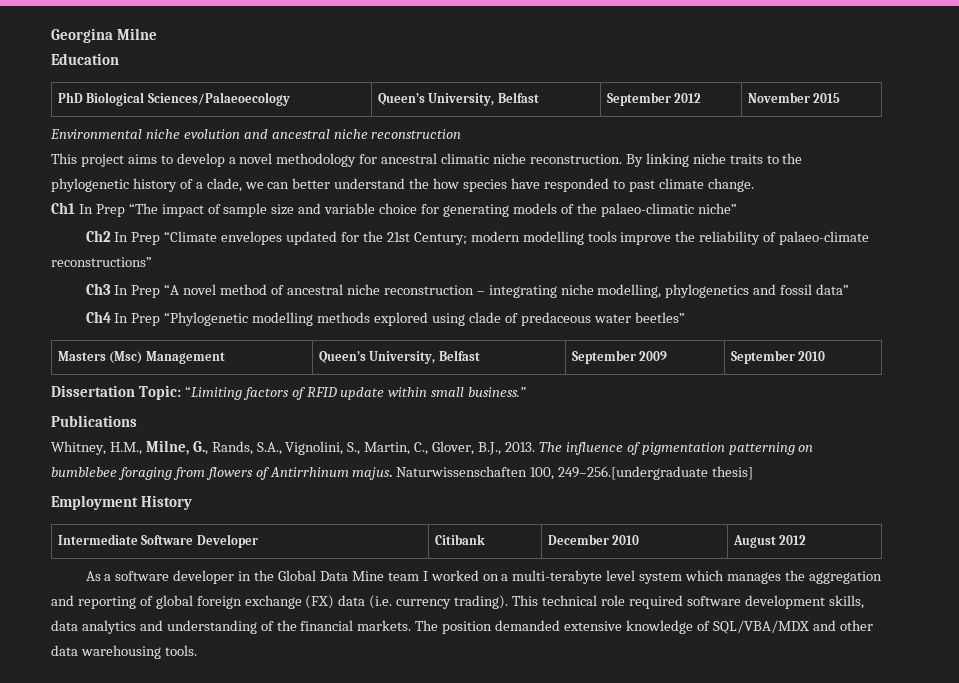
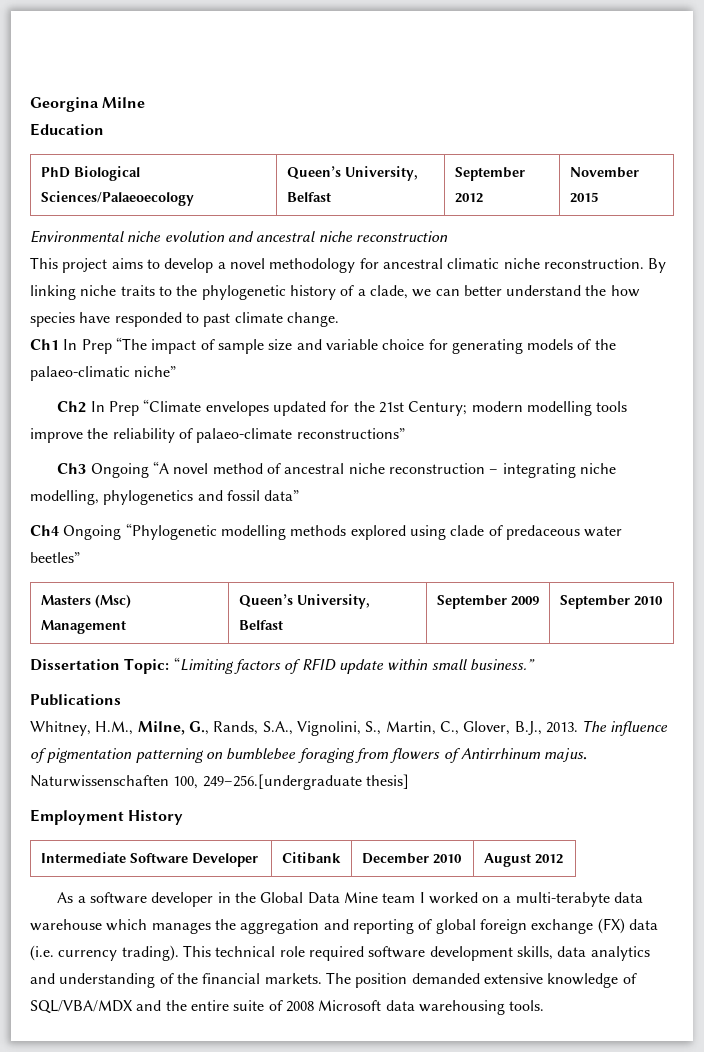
- Ch3 In Prep “A novel method of ancestral niche reconstruction – integrating niche modelling, phylogenetics and fossil data”
+ Ch3 Ongoing “A novel method of ancestral niche reconstruction – integrating niche modelling, phylogenetics and fossil data”
- Ch4 In Prep “Phylogenetic modelling methods explored using clade of predaceous water beetles”
+ Ch4 Ongoing “Phylogenetic modelling methods explored using clade of predaceous water beetles”
- As a software developer in the Global Data Mine team I worked on a multi-terabyte level system which manages the aggregation and reporting of global foreign exchange (FX) data (i.e. currency trading).
+ As a software developer in the Global Data Mine team I worked on a multi-terabyte data warehouse which manages the aggregation and reporting of global foreign exchange (FX) data (i.e. currency trading).
- The position demanded extensive knowledge of SQL/VBA/MDX and other data warehousing tools.
+ The position demanded extensive knowledge of SQL/VBA/MDX and the entire suite of 2008 Microsoft data warehousing tools.

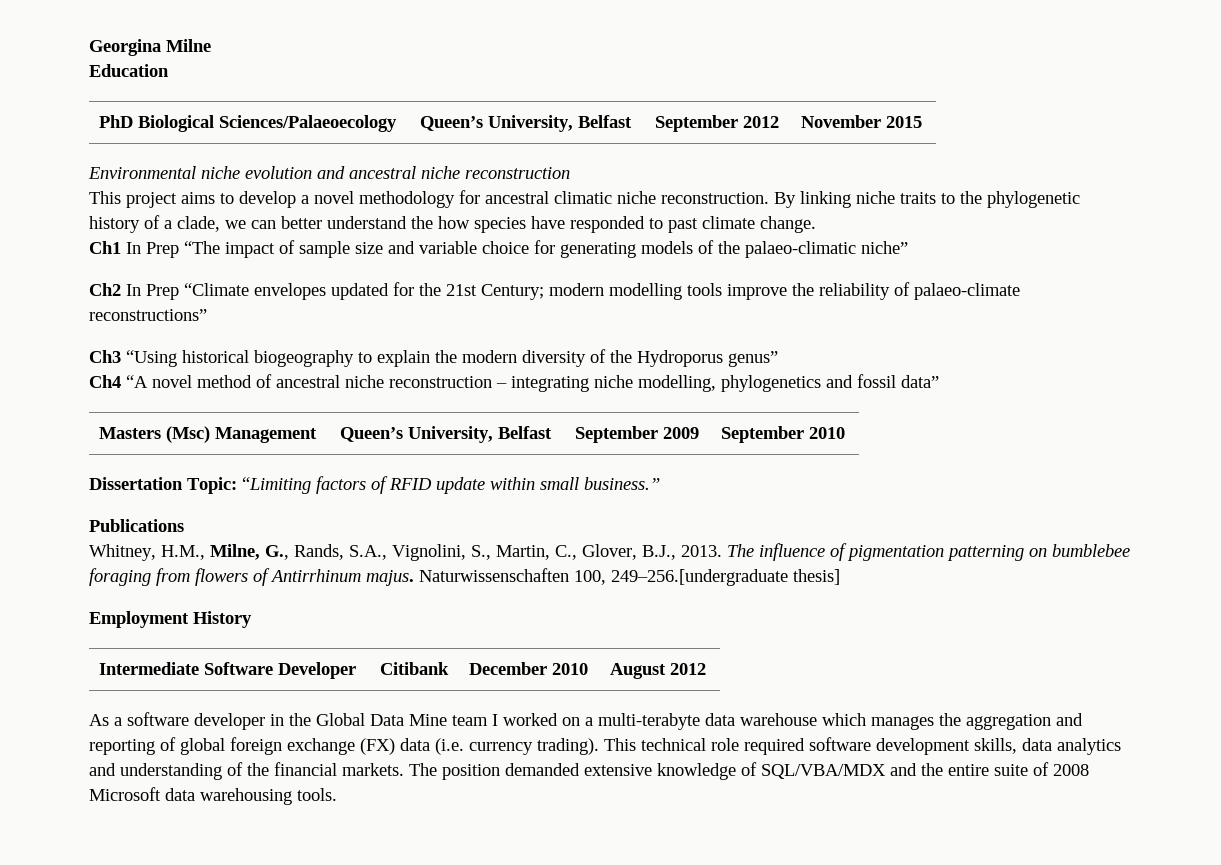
- Ch3 Ongoing “A novel method of ancestral niche reconstruction – integrating niche modelling, phylogenetics and fossil data”
+ Ch3 “Using historical biogeography to explain the modern diversity of the Hydroporus genus”
+ Ch4 “A novel method of ancestral niche reconstruction – integrating niche modelling, phylogenetics and fossil data”
- Ch4 Ongoing “Phylogenetic modelling methods explored using clade of predaceous water beetles”

